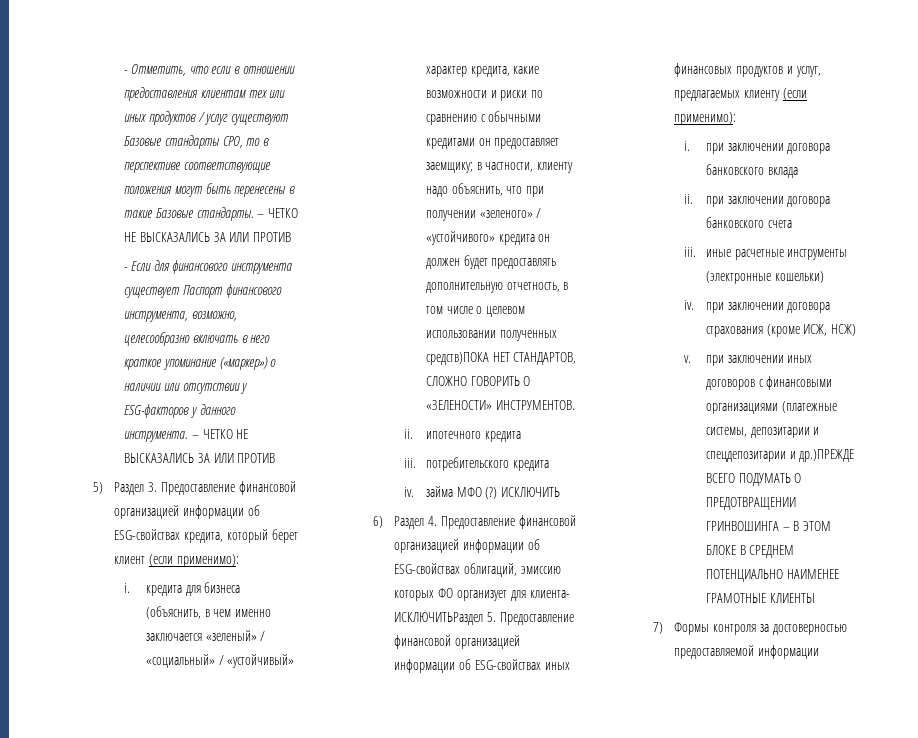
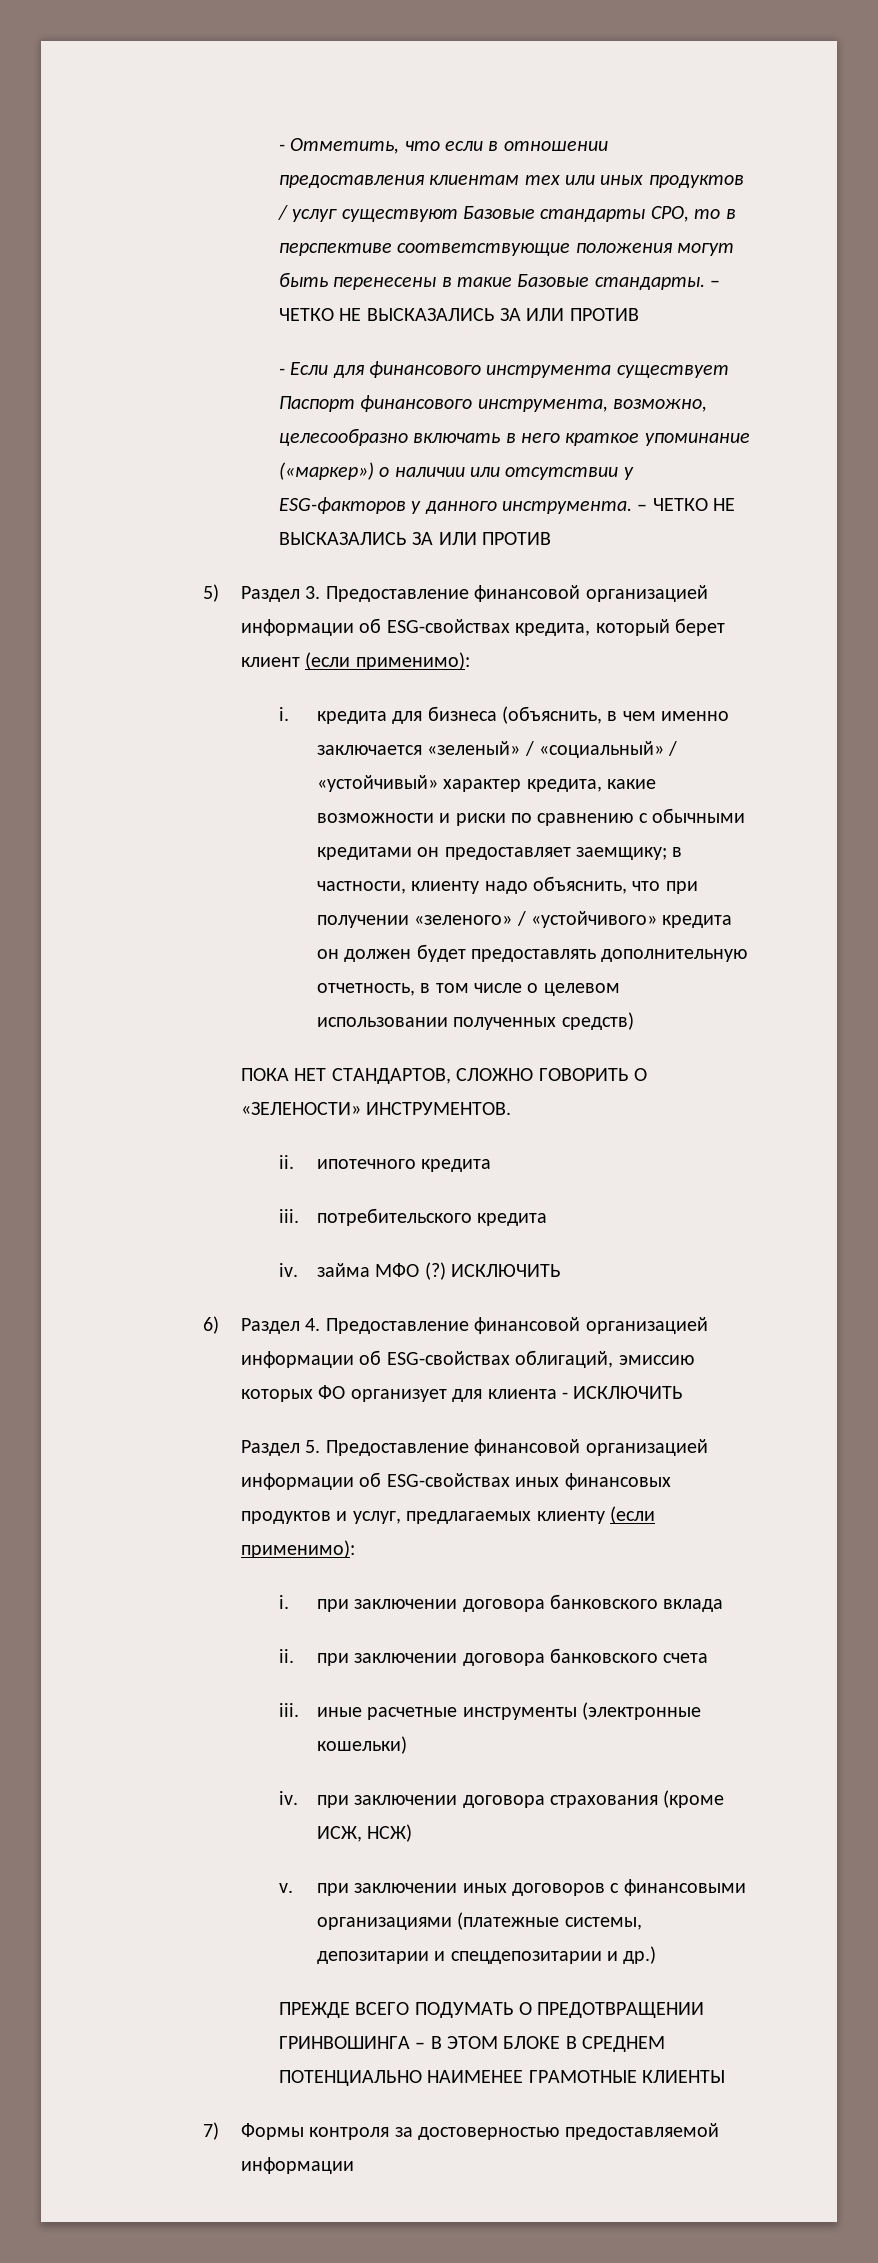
- i. кредита для бизнеса (объяснить, в чем именно заключается «зеленый» / «социальный» / «устойчивый» характер кредита, какие возможности и риски по сравнению с обычными кредитами он предоставляет заемщику; в частности, клиенту надо объяснить, что при получении «зеленого» / «устойчивого» кредита он должен будет предоставлять дополнительную отчетность, в том числе о целевом использовании полученных средств)ПОКА НЕТ СТАНДАРТОВ, СЛОЖНО ГОВОРИТЬ О «ЗЕЛЕНОСТИ» ИНСТРУМЕНТОВ.
+ i. кредита для бизнеса (объяснить, в чем именно заключается «зеленый» / «социальный» / «устойчивый» характер кредита, какие возможности и риски по сравнению с обычными кредитами он предоставляет заемщику; в частности, клиенту надо объяснить, что при получении «зеленого» / «устойчивого» кредита он должен будет предоставлять дополнительную отчетность, в том числе о целевом использовании полученных средств)
+ ПОКА НЕТ СТАНДАРТОВ, СЛОЖНО ГОВОРИТЬ О «ЗЕЛЕНОСТИ» ИНСТРУМЕНТОВ.
- 6) Раздел 4. Предоставление финансовой организацией информации об ESG-свойствах облигаций, эмиссию которых ФО организует для клиента- ИСКЛЮЧИТЬРаздел 5. Предоставление финансовой организацией информации об ESG-свойствах иных финансовых продуктов и услуг, предлагаемых клиенту (если применимо):
+ 6) Раздел 4. Предоставление финансовой организацией информации об ESG-свойствах облигаций, эмиссию которых ФО организует для клиента - ИСКЛЮЧИТЬ
+ Раздел 5. Предоставление финансовой организацией информации об ESG-свойствах иных финансовых продуктов и услуг, предлагаемых клиенту (если применимо):
- v. при заключении иных договоров с финансовыми организациями (платежные системы, депозитарии и спецдепозитарии и др.)ПРЕЖДЕ ВСЕГО ПОДУМАТЬ О ПРЕДОТВРАЩЕНИИ ГРИНВОШИНГА – В ЭТОМ БЛОКЕ В СРЕДНЕМ ПОТЕНЦИАЛЬНО НАИМЕНЕЕ ГРАМОТНЫЕ КЛИЕНТЫ
+ v. при заключении иных договоров с финансовыми организациями (платежные системы, депозитарии и спецдепозитарии и др.)
+ ПРЕЖДЕ ВСЕГО ПОДУМАТЬ О ПРЕДОТВРАЩЕНИИ ГРИНВОШИНГА – В ЭТОМ БЛОКЕ В СРЕДНЕМ ПОТЕНЦИАЛЬНО НАИМЕНЕЕ ГРАМОТНЫЕ КЛИЕНТЫ

